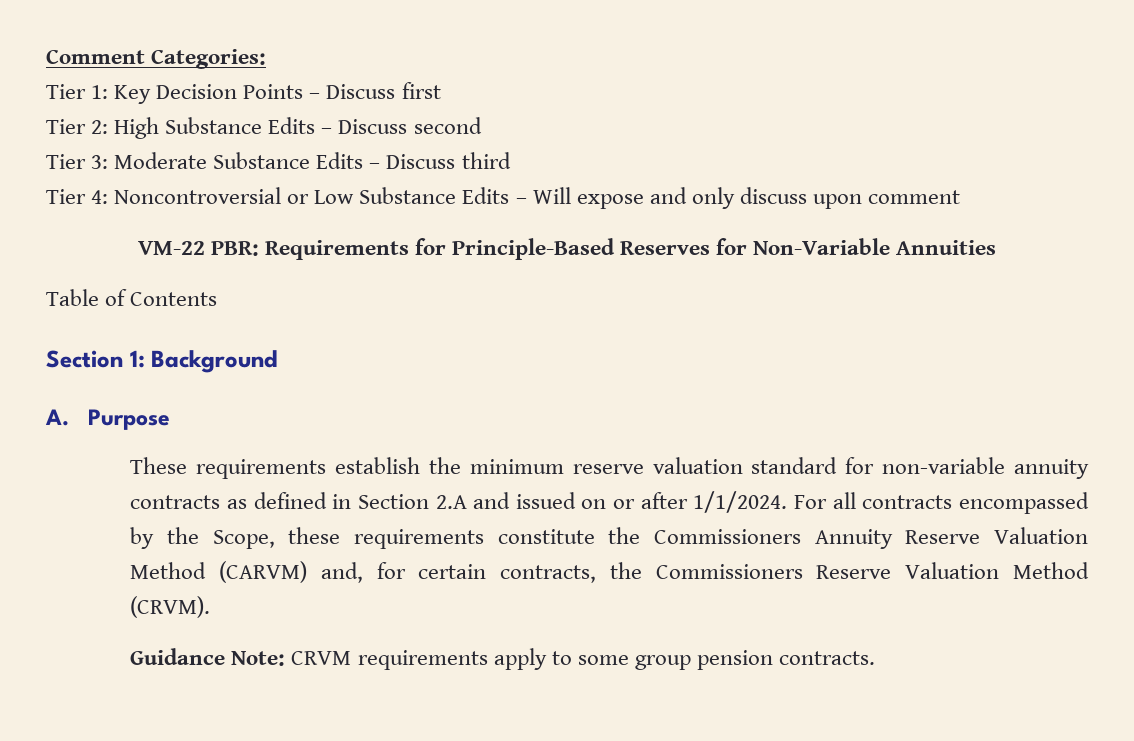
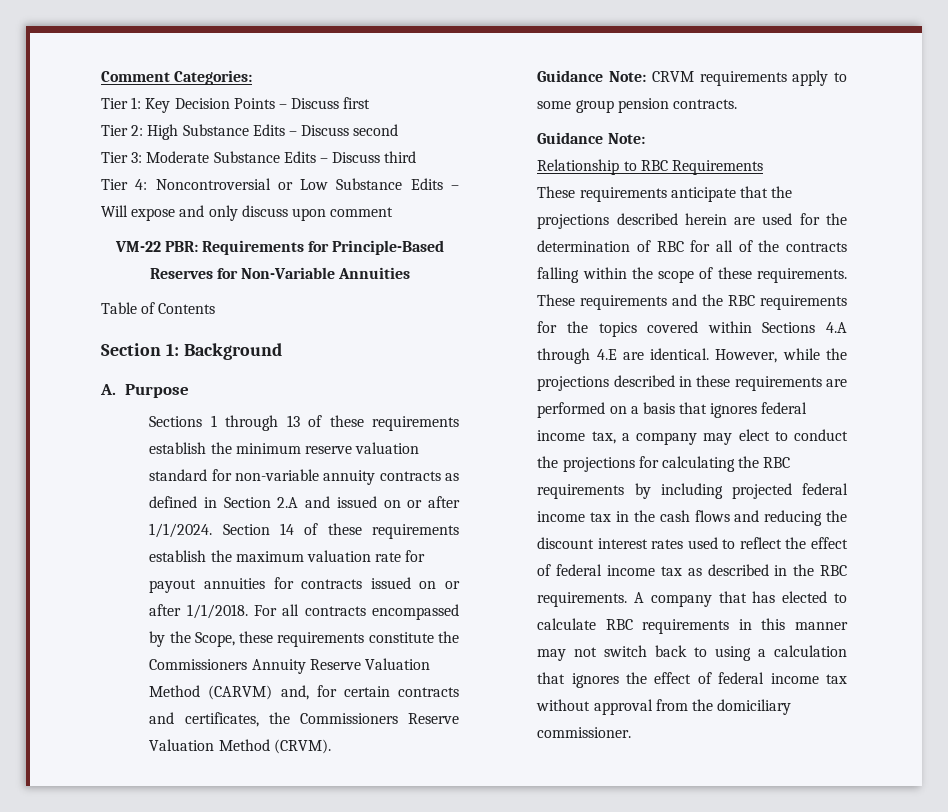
- These requirements establish the minimum reserve valuation standard for non-variable annuity contracts as defined in Section 2.A and issued on or after 1/1/2024.
+ Sections 1 through 13 of these requirements establish the minimum reserve valuation standard for non-variable annuity contracts as defined in Section 2.A and issued on or after 1/1/2024.
+ Section 14 of these requirements establish the maximum valuation rate for payout annuities for contracts issued on or after 1/1/2018.
- For all contracts encompassed by the Scope, these requirements constitute the Commissioners Annuity Reserve Valuation Method (CARVM) and, for certain contracts, the Commissioners Reserve Valuation Method (CRVM).
+ For all contracts encompassed by the Scope, these requirements constitute the Commissioners Annuity Reserve Valuation Method (CARVM) and, for certain contracts and certificates, the Commissioners Reserve Valuation Method (CRVM).
  Guidance Note: CRVM requirements apply to some group pension contracts.
+ Guidance Note:
+ Relationship to RBC Requirements
+ These requirements anticipate that the projections described herein are used for the determination of RBC for all of the contracts falling within the scope of these requirements. These requirements and the RBC requirements for the topics covered within Sections 4.A through 4.E are identical. However, while the projections described in these requirements are performed on a basis that ignores federal income tax, a company may elect to conduct the projections for calculating the RBC requirements by including projected federal income tax in the cash flows and reducing the discount interest rates used to reflect the effect of federal income tax as described in the RBC requirements. A company that has elected to calculate RBC requirements in this manner may not switch back to using a calculation that ignores the effect of federal income tax without approval from the domiciliary commissioner.

